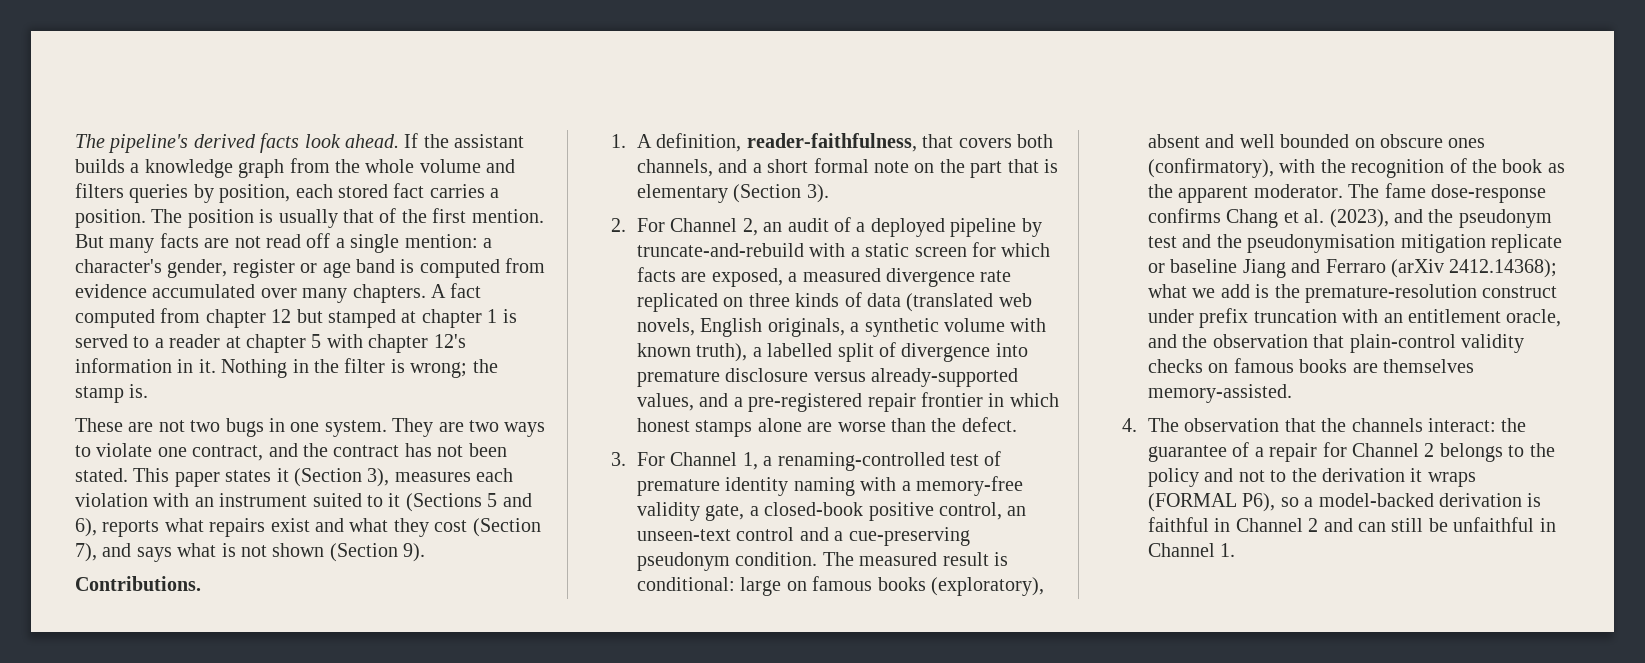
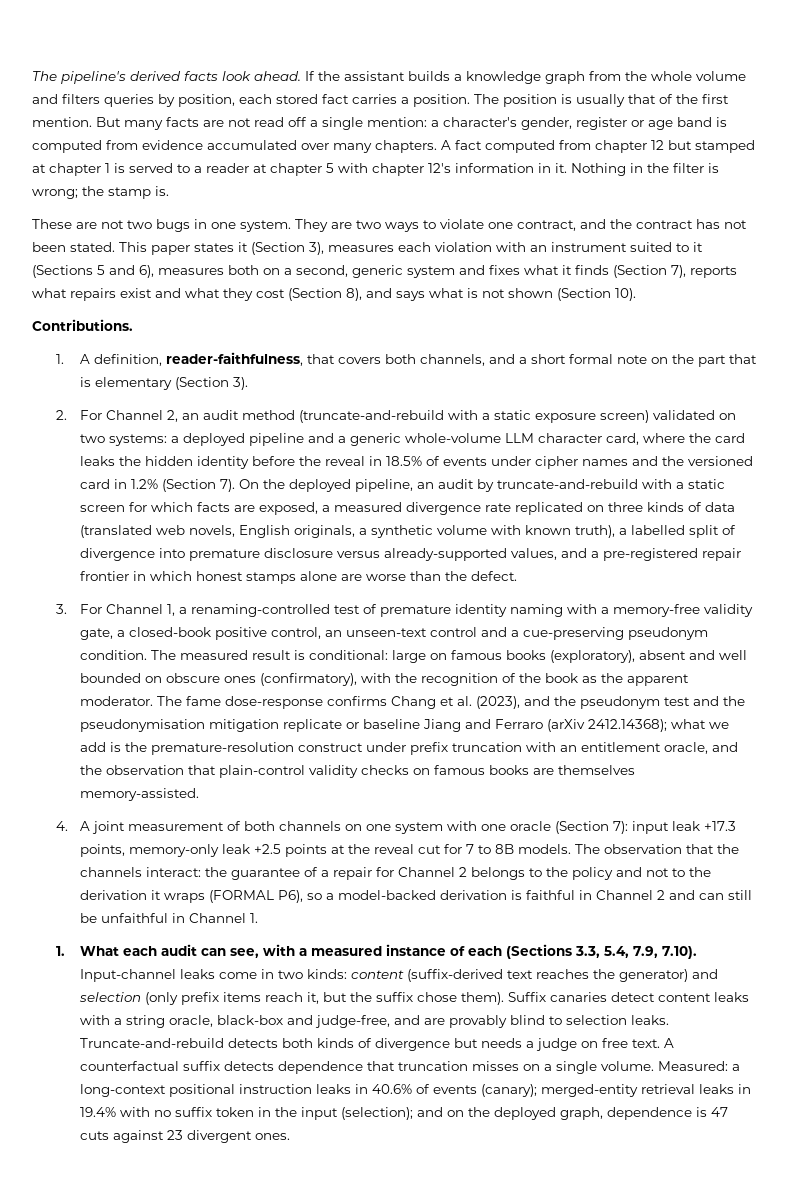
- This paper states it (Section 3), measures each violation with an instrument suited to it (Sections 5 and 6), reports what repairs exist and what they cost (Section 7), and says what is not shown (Section 9).
+ This paper states it (Section 3), measures each violation with an instrument suited to it (Sections 5 and 6), measures both on a second, generic system and fixes what it finds (Section 7), reports what repairs exist and what they cost (Section 8), and says what is not shown (Section 10).
- 2. For Channel 2, an audit of a deployed pipeline by truncate-and-rebuild with a static screen for which facts are exposed, a measured divergence rate replicated on three kinds of data (translated web novels, English originals, a synthetic volume with known truth), a labelled split of divergence into premature disclosure versus already-supported values, and a pre-registered repair frontier in which honest stamps alone are worse than the defect.
+ 2. For Channel 2, an audit method (truncate-and-rebuild with a static exposure screen) validated on two systems: a deployed pipeline and a generic whole-volume LLM character card, where the card leaks the hidden identity before the reveal in 18.5% of events under cipher names and the versioned card in 1.2% (Section 7). On the deployed pipeline, an audit by truncate-and-rebuild with a static screen for which facts are exposed, a measured divergence rate replicated on three kinds of data (translated web novels, English originals, a synthetic volume with known truth), a labelled split of divergence into premature disclosure versus already-supported values, and a pre-registered repair frontier in which honest stamps alone are worse than the defect.
- 4. The observation that the channels interact: the guarantee of a repair for Channel 2 belongs to the policy and not to the derivation it wraps (FORMAL P6), so a model-backed derivation is faithful in Channel 2 and can still be unfaithful in Channel 1.
+ 4. A joint measurement of both channels on one system with one oracle (Section 7): input leak +17.3 points, memory-only leak +2.5 points at the reveal cut for 7 to 8B models. The observation that the channels interact: the guarantee of a repair for Channel 2 belongs to the policy and not to the derivation it wraps (FORMAL P6), so a model-backed derivation is faithful in Channel 2 and can still be unfaithful in Channel 1.
+ 1. What each audit can see, with a measured instance of each (Sections 3.3, 5.4, 7.9, 7.10). Input-channel leaks come in two kinds: content (suffix-derived text reaches the generator) and selection (only prefix items reach it, but the suffix chose them). Suffix canaries detect content leaks with a string oracle, black-box and judge-free, and are provably blind to selection leaks. Truncate-and-rebuild detects both kinds of divergence but needs a judge on free text. A counterfactual suffix detects dependence that truncation misses on a single volume. Measured: a long-context positional instruction leaks in 40.6% of events (canary); merged-entity retrieval leaks in 19.4% with no suffix token in the input (selection); and on the deployed graph, dependence is 47 cuts against 23 divergent ones.

